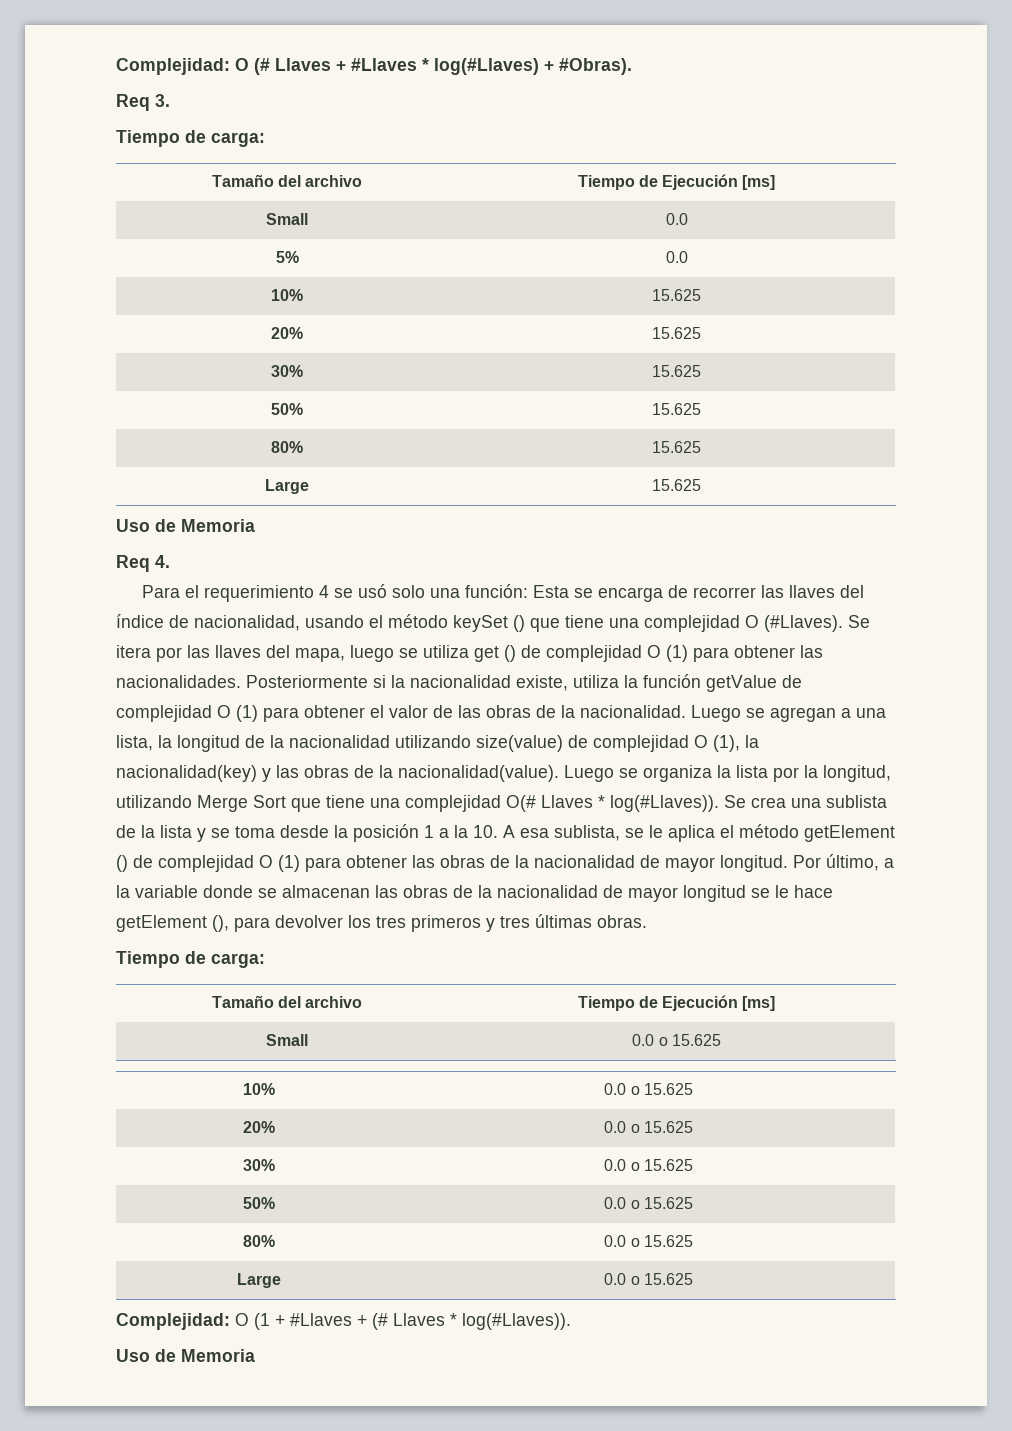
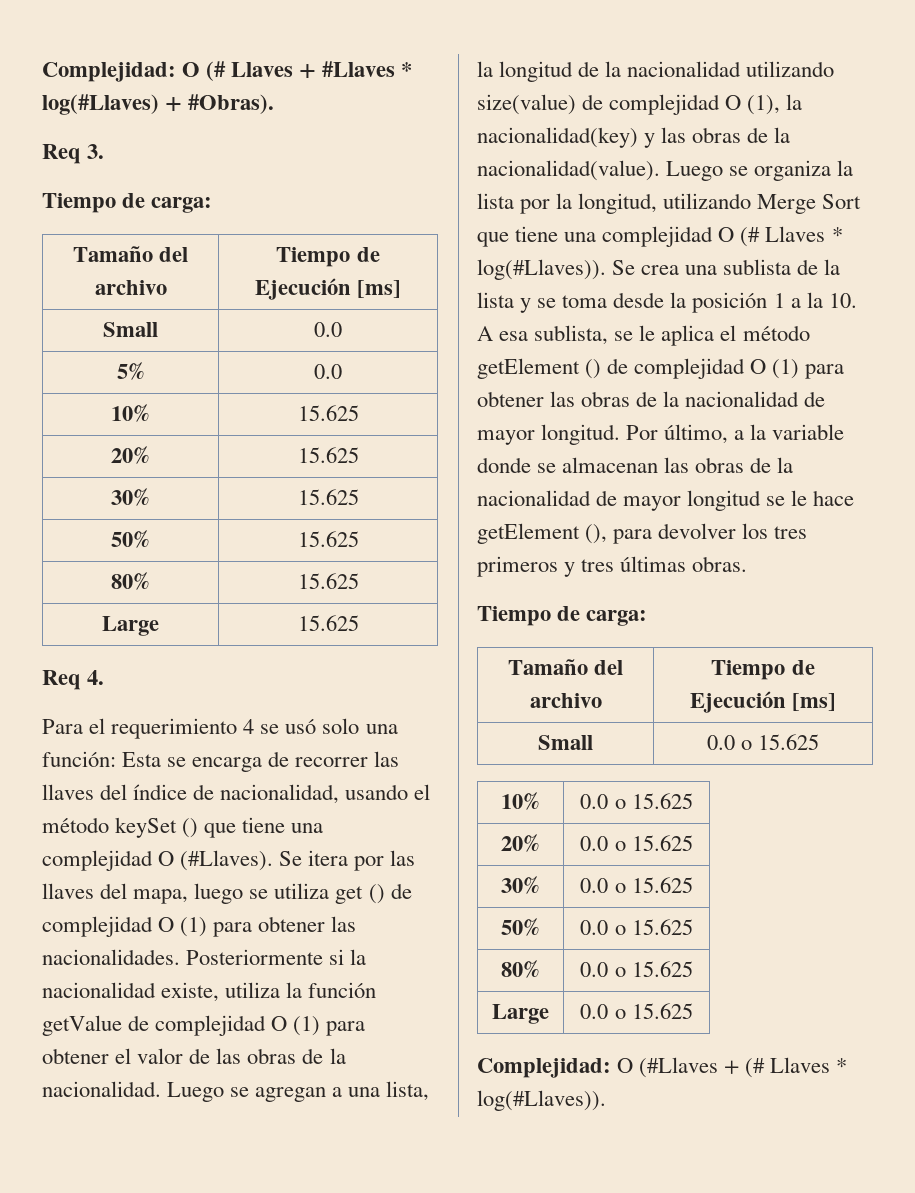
  Large | 15.625
- Uso de Memoria
- Luego se organiza la lista por la longitud, utilizando Merge Sort que tiene una complejidad O(# Llaves * log(#Llaves)).
+ Luego se organiza la lista por la longitud, utilizando Merge Sort que tiene una complejidad O (# Llaves * log(#Llaves)).
- Complejidad: O (1 + #Llaves + (# Llaves * log(#Llaves)).
- Uso de Memoria
+ Complejidad: O (#Llaves + (# Llaves * log(#Llaves)).

